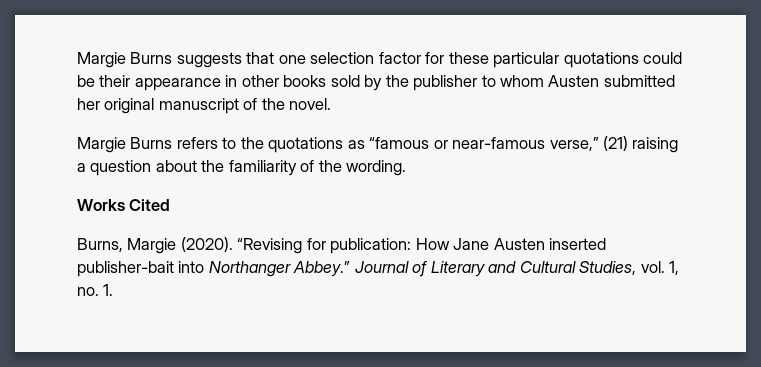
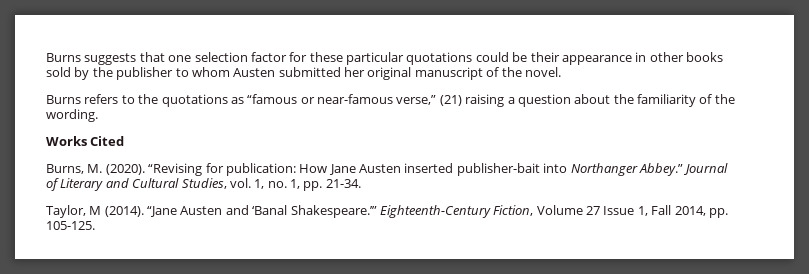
- Margie Burns suggests that one selection factor for these particular quotations could be their appearance in other books sold by the publisher to whom Austen submitted her original manuscript of the novel.
+ Burns suggests that one selection factor for these particular quotations could be their appearance in other books sold by the publisher to whom Austen submitted her original manuscript of the novel.
- Margie Burns refers to the quotations as “famous or near-famous verse,” (21) raising a question about the familiarity of the wording.
+ Burns refers to the quotations as “famous or near-famous verse,” (21) raising a question about the familiarity of the wording.
- Burns, Margie (2020).
+ Burns, M. (2020).
- Journal of Literary and Cultural Studies, vol. 1, no. 1.
+ Journal of Literary and Cultural Studies, vol. 1, no. 1, pp. 21-34.
+ Taylor, M (2014). “Jane Austen and ‘Banal Shakespeare.’” Eighteenth-Century Fiction, Volume 27 Issue 1, Fall 2014, pp. 105-125.

